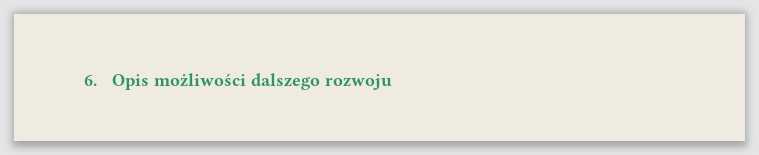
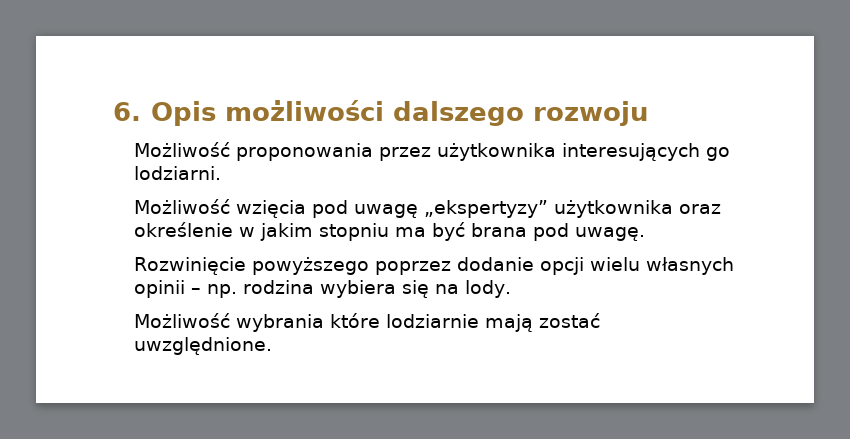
+ Możliwość proponowania przez użytkownika interesujących go lodziarni.
+ Możliwość wzięcia pod uwagę „ekspertyzy” użytkownika oraz określenie w jakim stopniu ma być brana pod uwagę.
+ Rozwinięcie powyższego poprzez dodanie opcji wielu własnych opinii – np. rodzina wybiera się na lody.
+ Możliwość wybrania które lodziarnie mają zostać uwzględnione.

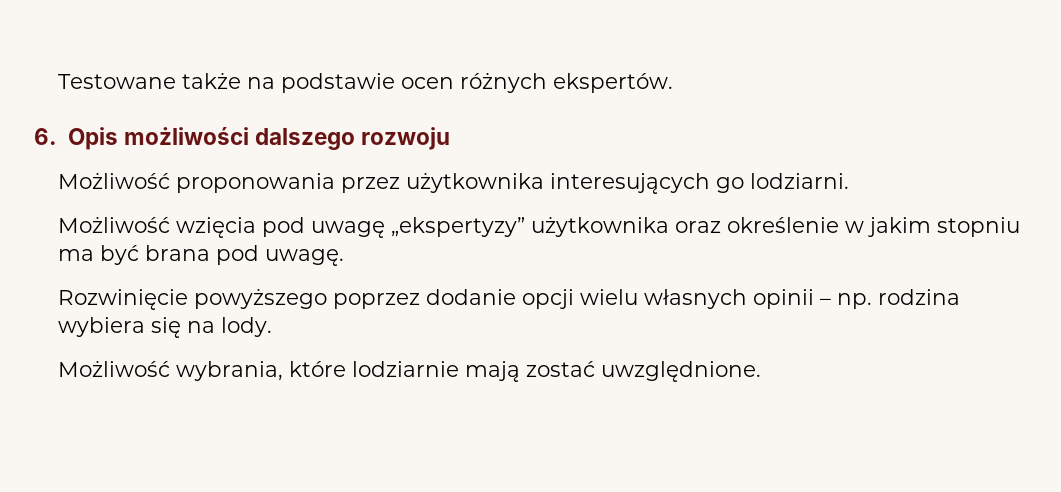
+ Testowane także na podstawie ocen różnych ekspertów.
- Możliwość wybrania które lodziarnie mają zostać uwzględnione.
+ Możliwość wybrania, które lodziarnie mają zostać uwzględnione.

